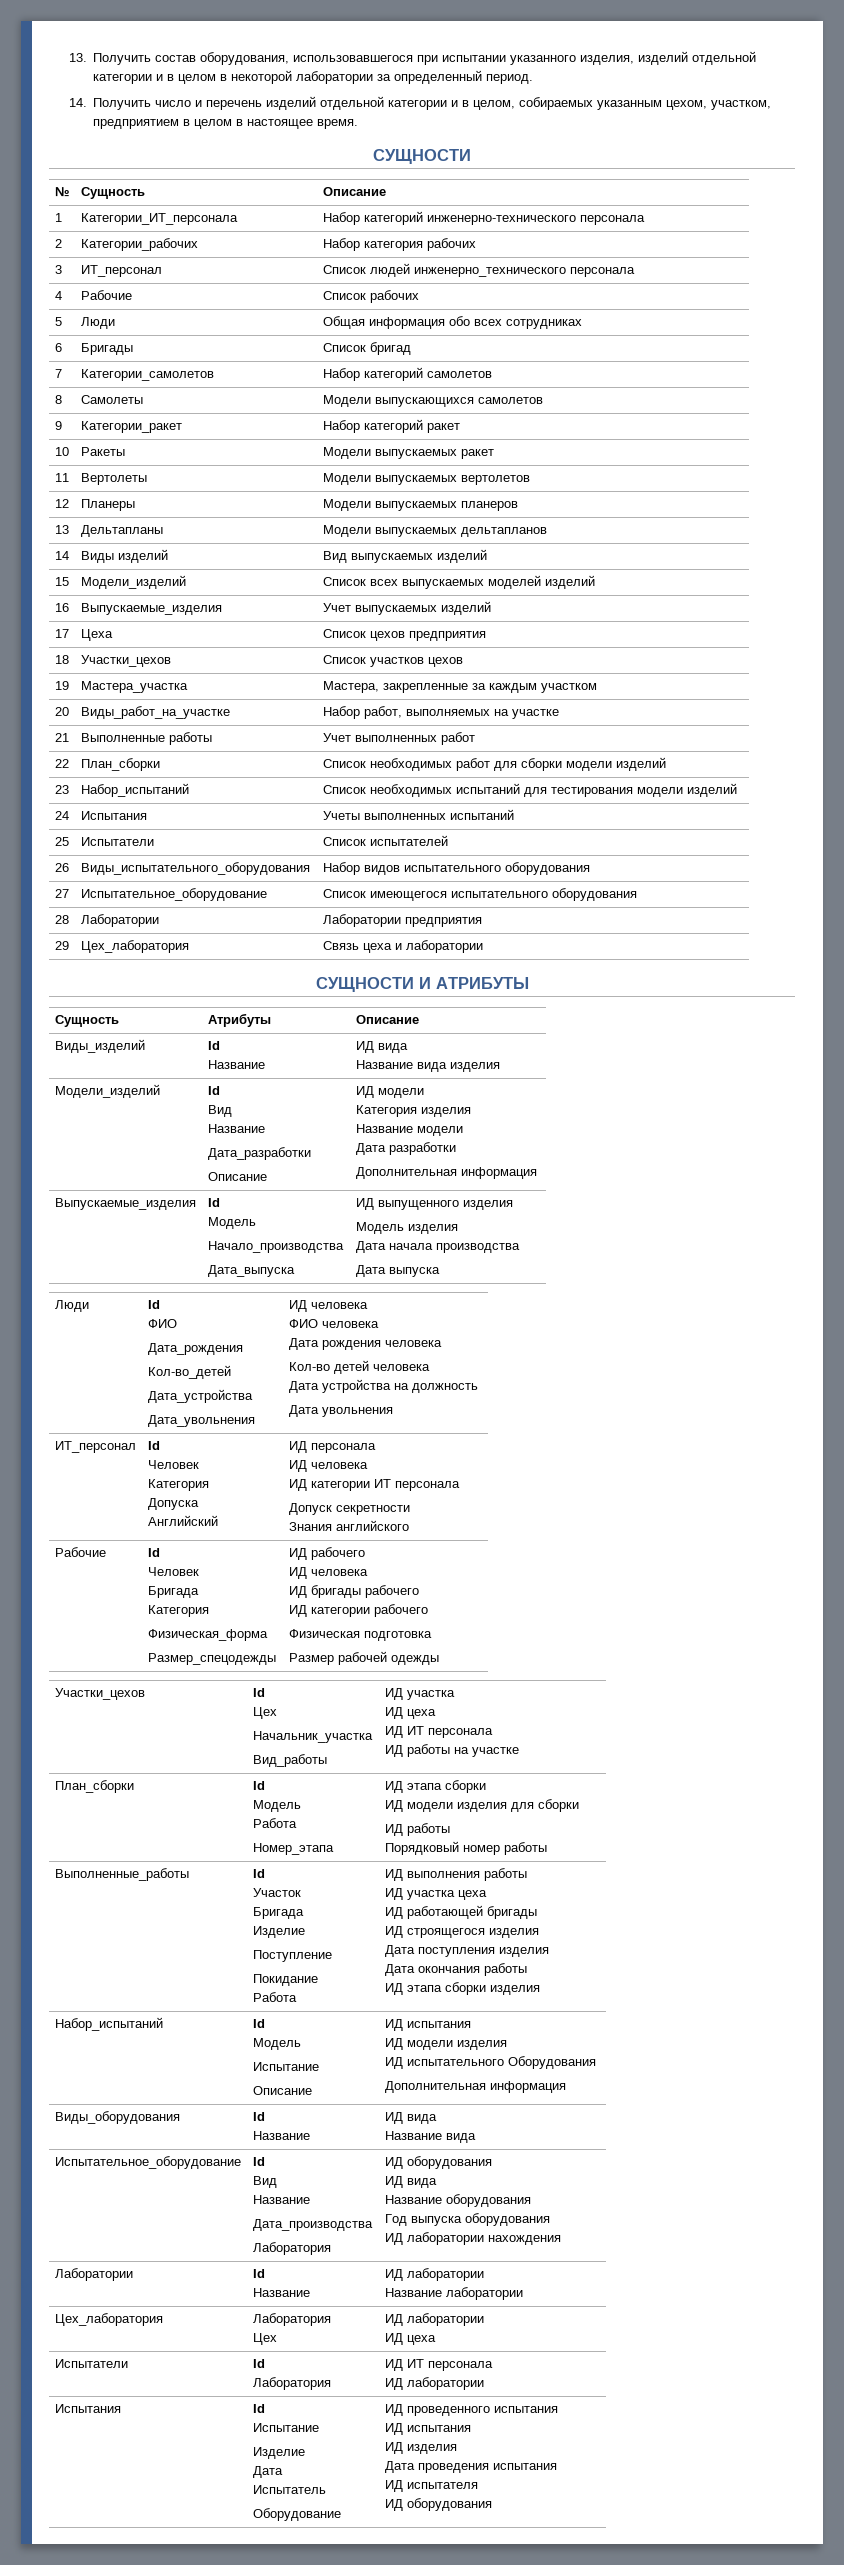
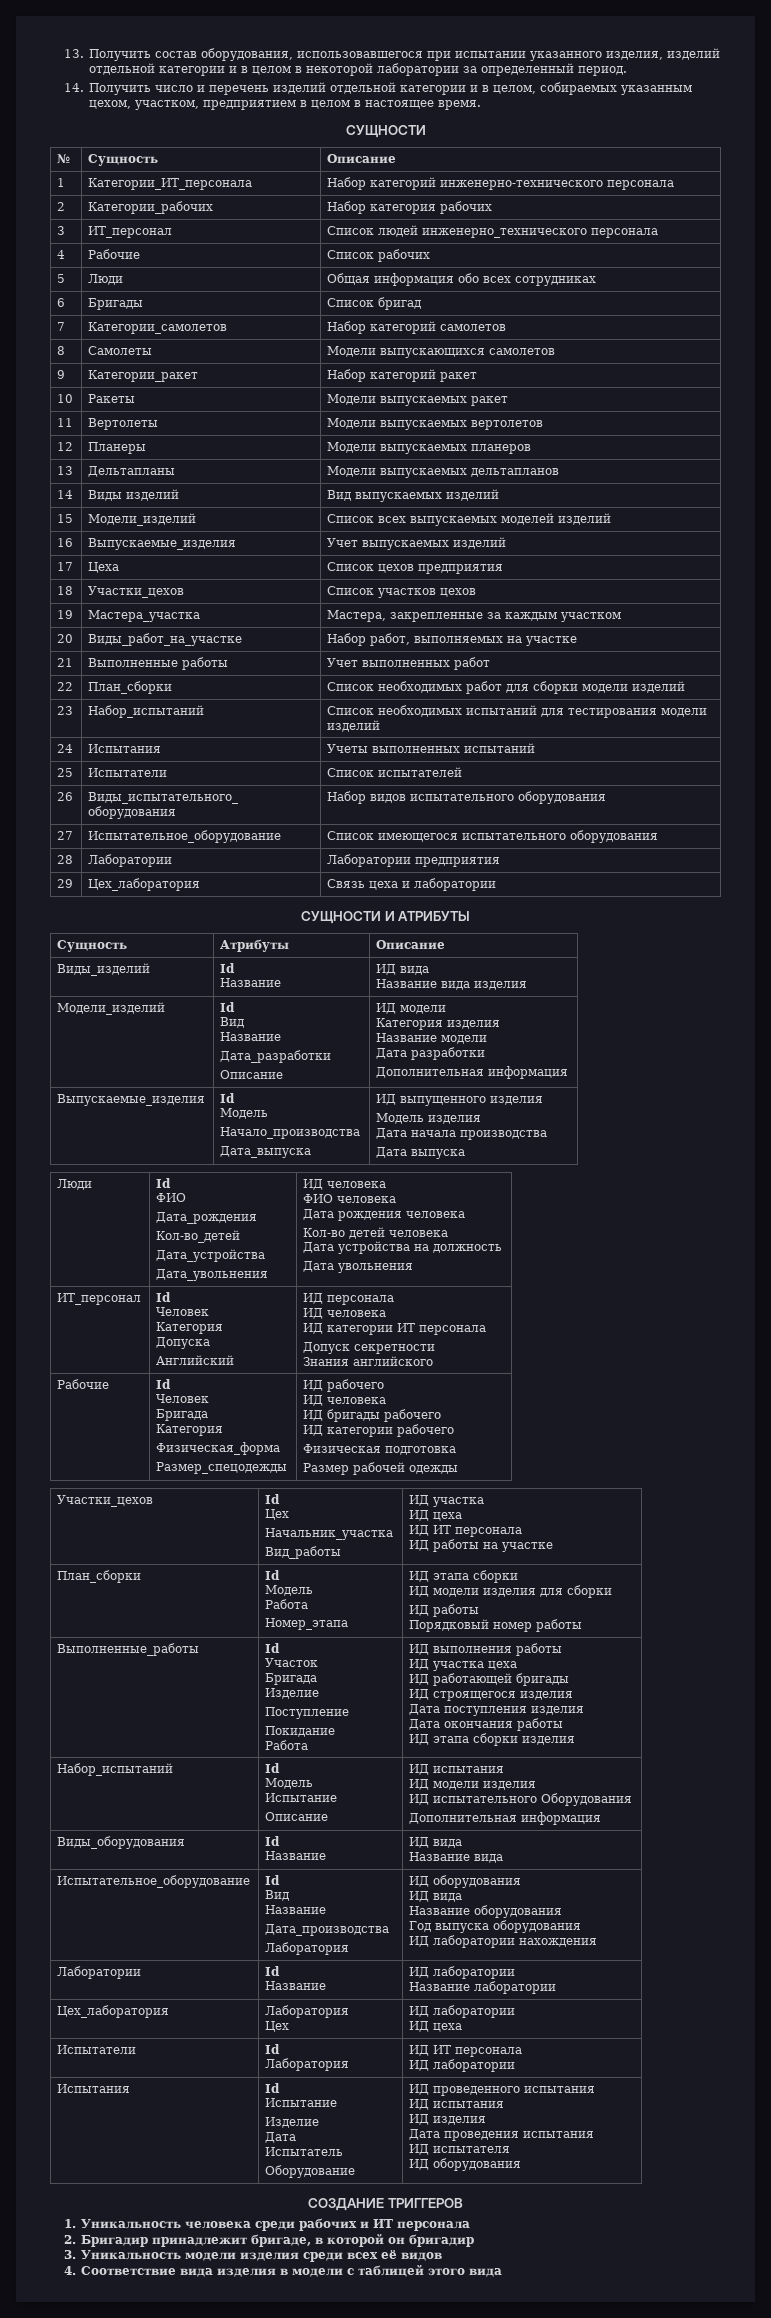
+ СОЗДАНИЕ ТРИГГЕРОВ
+ 1. Уникальность человека среди рабочих и ИТ персонала
+ 2. Бригадир принадлежит бригаде, в которой он бригадир
+ 3. Уникальность модели изделия среди всех её видов
+ 4. Соответствие вида изделия в модели с таблицей этого вида

